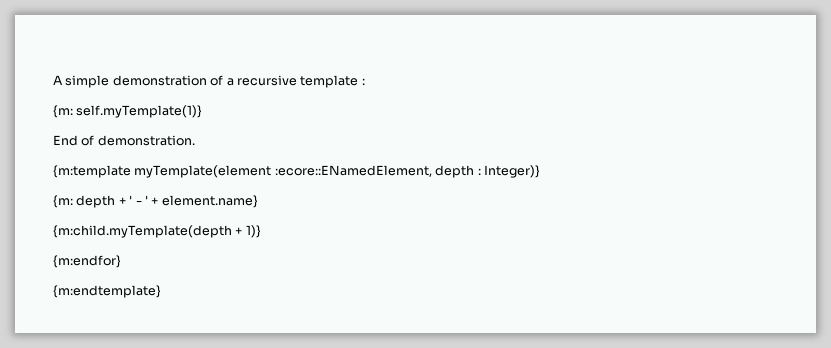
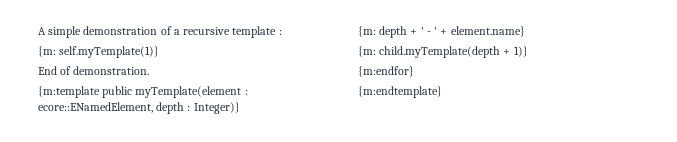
- {m:template myTemplate(element :ecore::ENamedElement, depth : Integer)}
+ {m:template public myTemplate(element : ecore::ENamedElement, depth : Integer)}
- {m:child.myTemplate(depth + 1)}
+ {m: child.myTemplate(depth + 1)}

